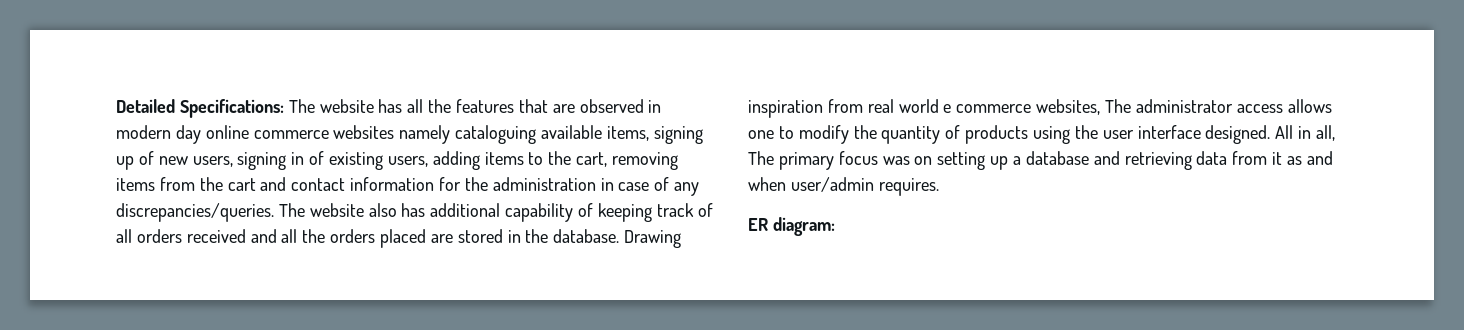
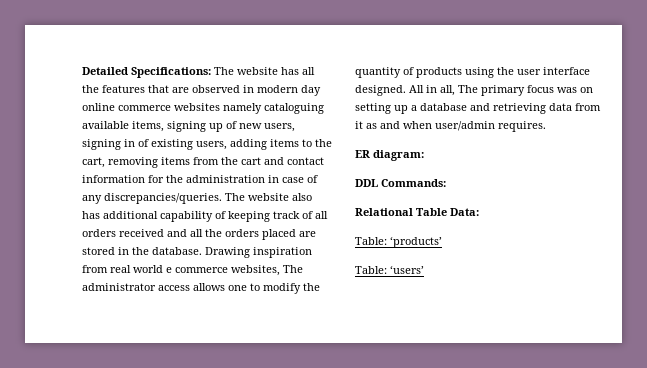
+ DDL Commands:
+ Relational Table Data:
+ Table: ‘products’
+ Table: ‘users’

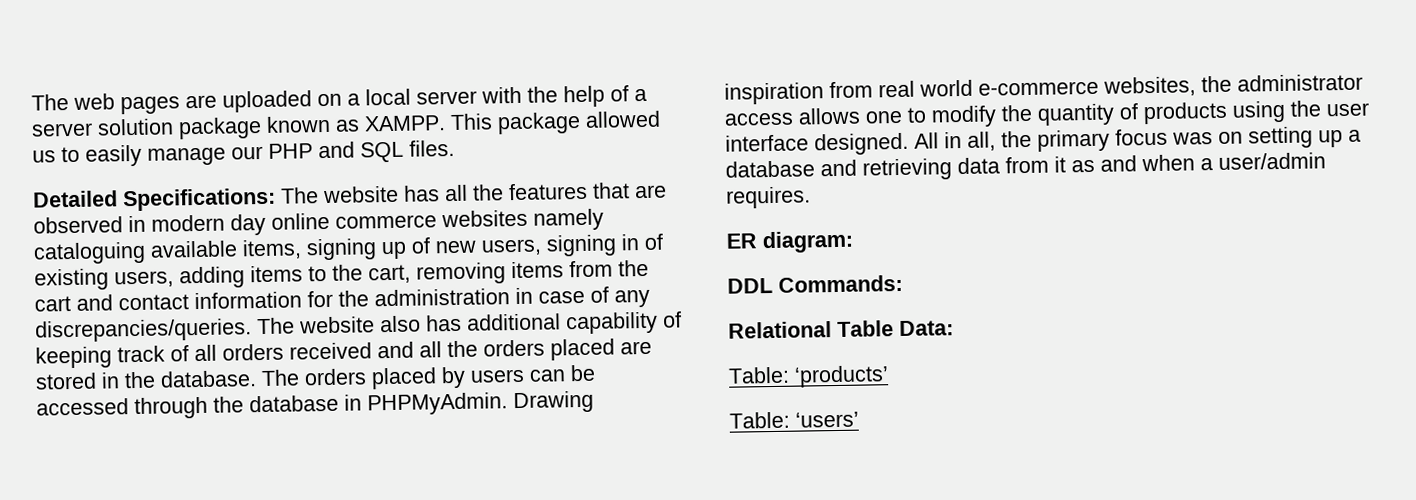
+ The web pages are uploaded on a local server with the help of a server solution package known as XAMPP. This package allowed us to easily manage our PHP and SQL files.
+ The orders placed by users can be accessed through the database in PHPMyAdmin.
- Drawing inspiration from real world e commerce websites, The administrator access allows one to modify the quantity of products using the user interface designed.
+ Drawing inspiration from real world e-commerce websites, the administrator access allows one to modify the quantity of products using the user interface designed.
- All in all, The primary focus was on setting up a database and retrieving data from it as and when user/admin requires.
+ All in all, the primary focus was on setting up a database and retrieving data from it as and when a user/admin requires.

